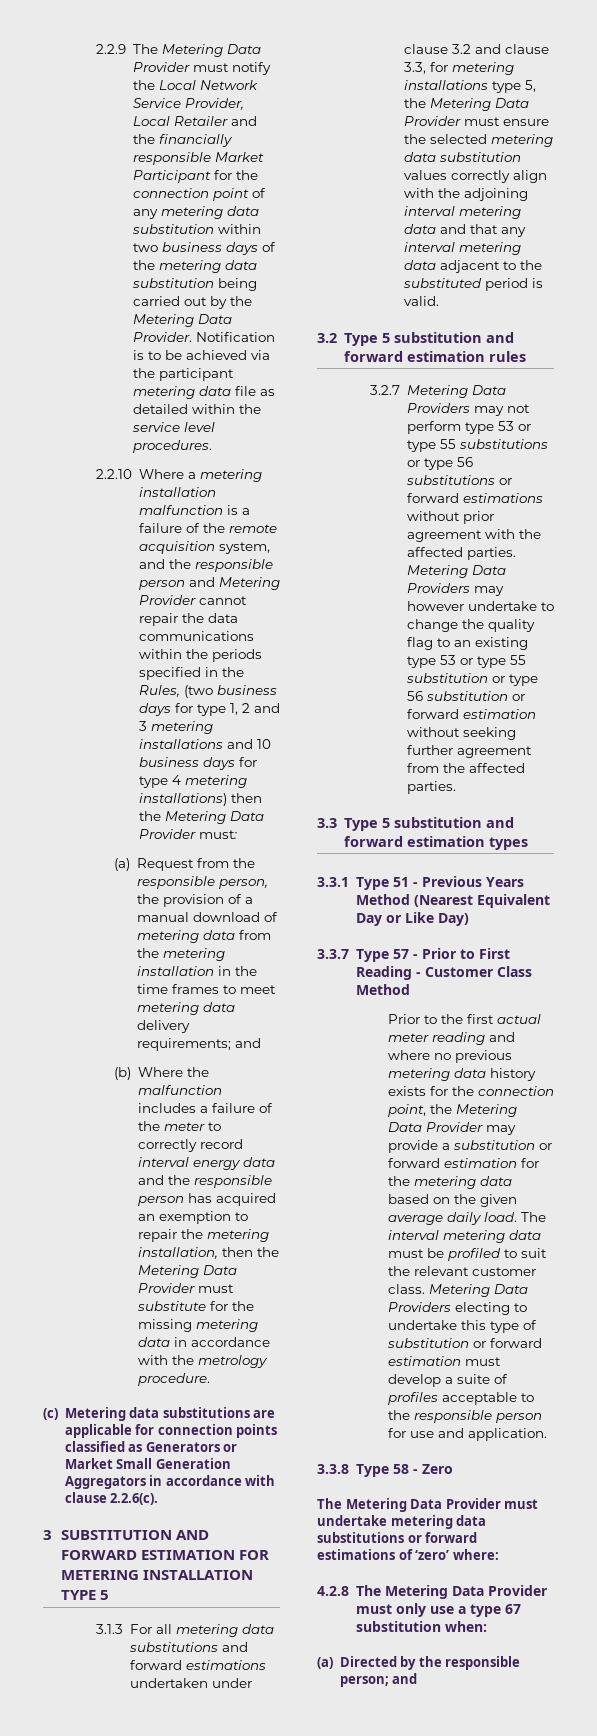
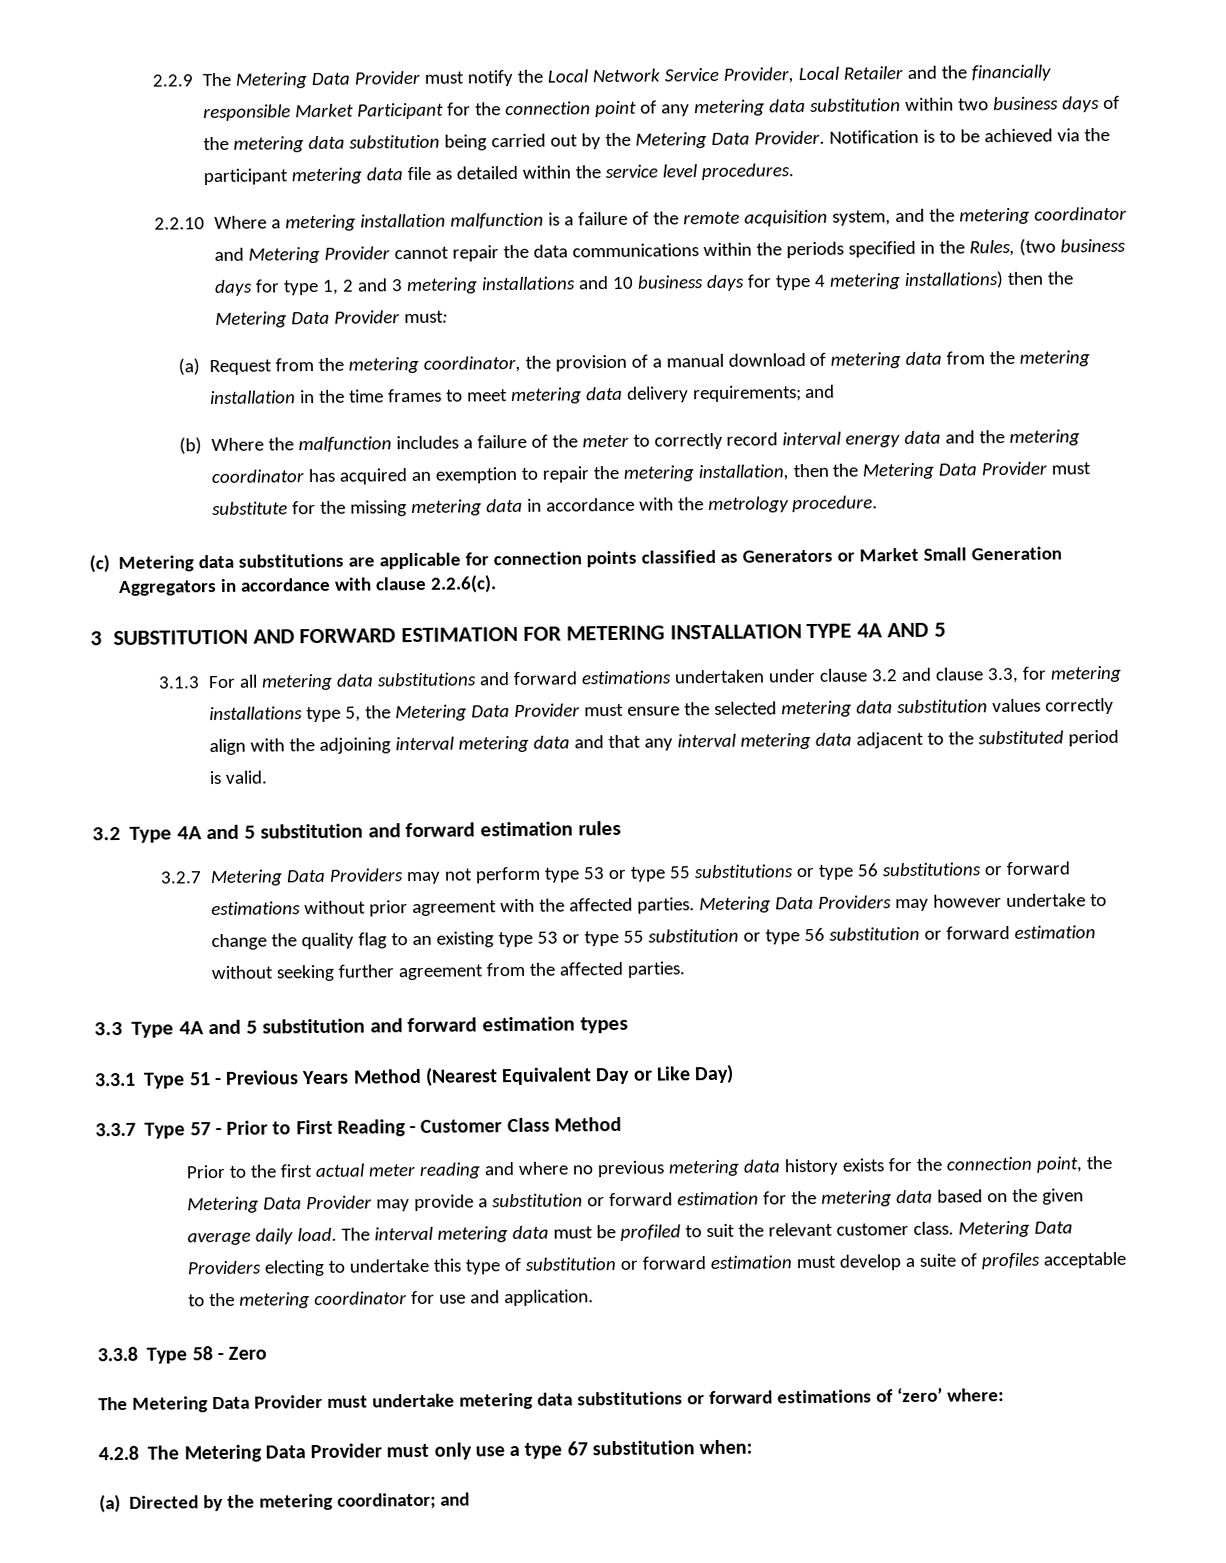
- 2.2.10 Where a metering installation malfunction is a failure of the remote acquisition system, and the responsible person and Metering Provider cannot repair the data communications within the periods specified in the Rules, (two business days for type 1, 2 and 3 metering installations and 10 business days for type 4 metering installations) then the Metering Data Provider must:
+ 2.2.10 Where a metering installation malfunction is a failure of the remote acquisition system, and the metering coordinator and Metering Provider cannot repair the data communications within the periods specified in the Rules, (two business days for type 1, 2 and 3 metering installations and 10 business days for type 4 metering installations) then the Metering Data Provider must:
- (a) Request from the responsible person, the provision of a manual download of metering data from the metering installation in the time frames to meet metering data delivery requirements; and
+ (a) Request from the metering coordinator, the provision of a manual download of metering data from the metering installation in the time frames to meet metering data delivery requirements; and
- (b) Where the malfunction includes a failure of the meter to correctly record interval energy data and the responsible person has acquired an exemption to repair the metering installation, then the Metering Data Provider must substitute for the missing metering data in accordance with the metrology procedure.
+ (b) Where the malfunction includes a failure of the meter to correctly record interval energy data and the metering coordinator has acquired an exemption to repair the metering installation, then the Metering Data Provider must substitute for the missing metering data in accordance with the metrology procedure.
- 3 SUBSTITUTION AND FORWARD ESTIMATION FOR METERING INSTALLATION TYPE 5
+ 3 SUBSTITUTION AND FORWARD ESTIMATION FOR METERING INSTALLATION TYPE 4A AND 5
- 3.2 Type 5 substitution and forward estimation rules
+ 3.2 Type 4A and 5 substitution and forward estimation rules
- 3.3 Type 5 substitution and forward estimation types
+ 3.3 Type 4A and 5 substitution and forward estimation types
- Metering Data Providers electing to undertake this type of substitution or forward estimation must develop a suite of profiles acceptable to the responsible person for use and application.
+ Metering Data Providers electing to undertake this type of substitution or forward estimation must develop a suite of profiles acceptable to the metering coordinator for use and application.
- (a) Directed by the responsible person; and
+ (a) Directed by the metering coordinator; and

